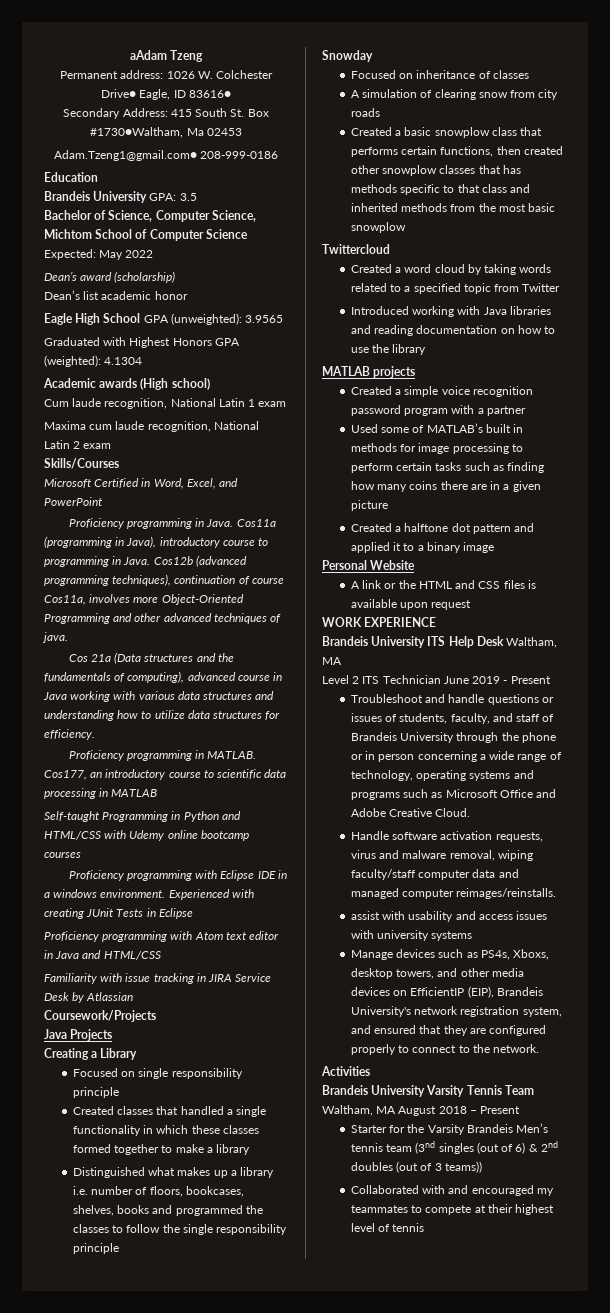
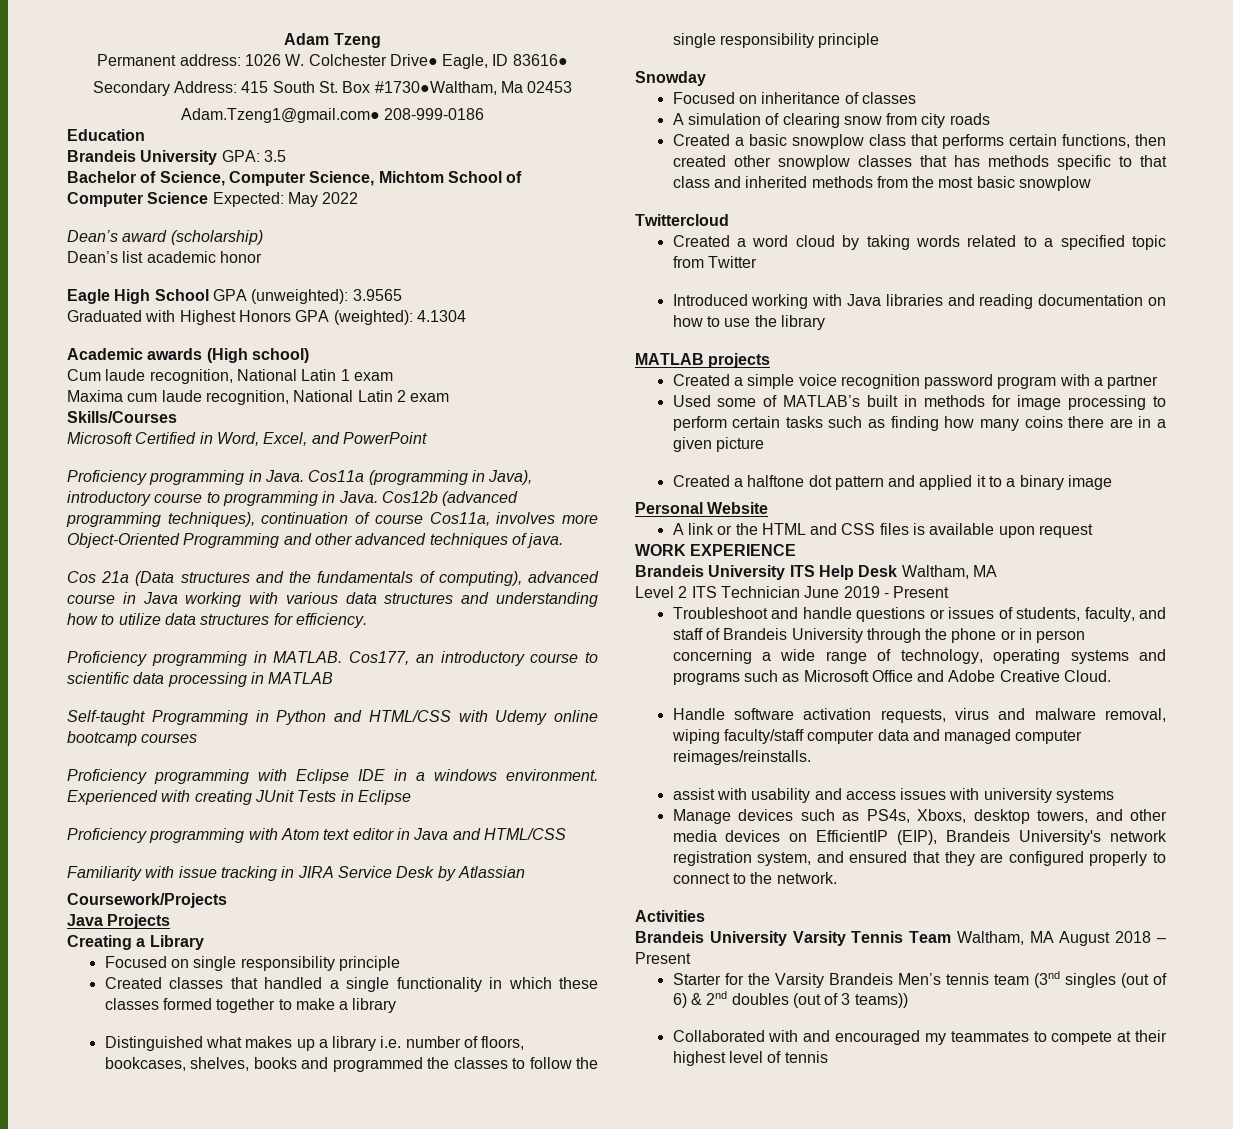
- aAdam Tzeng
+ Adam Tzeng

